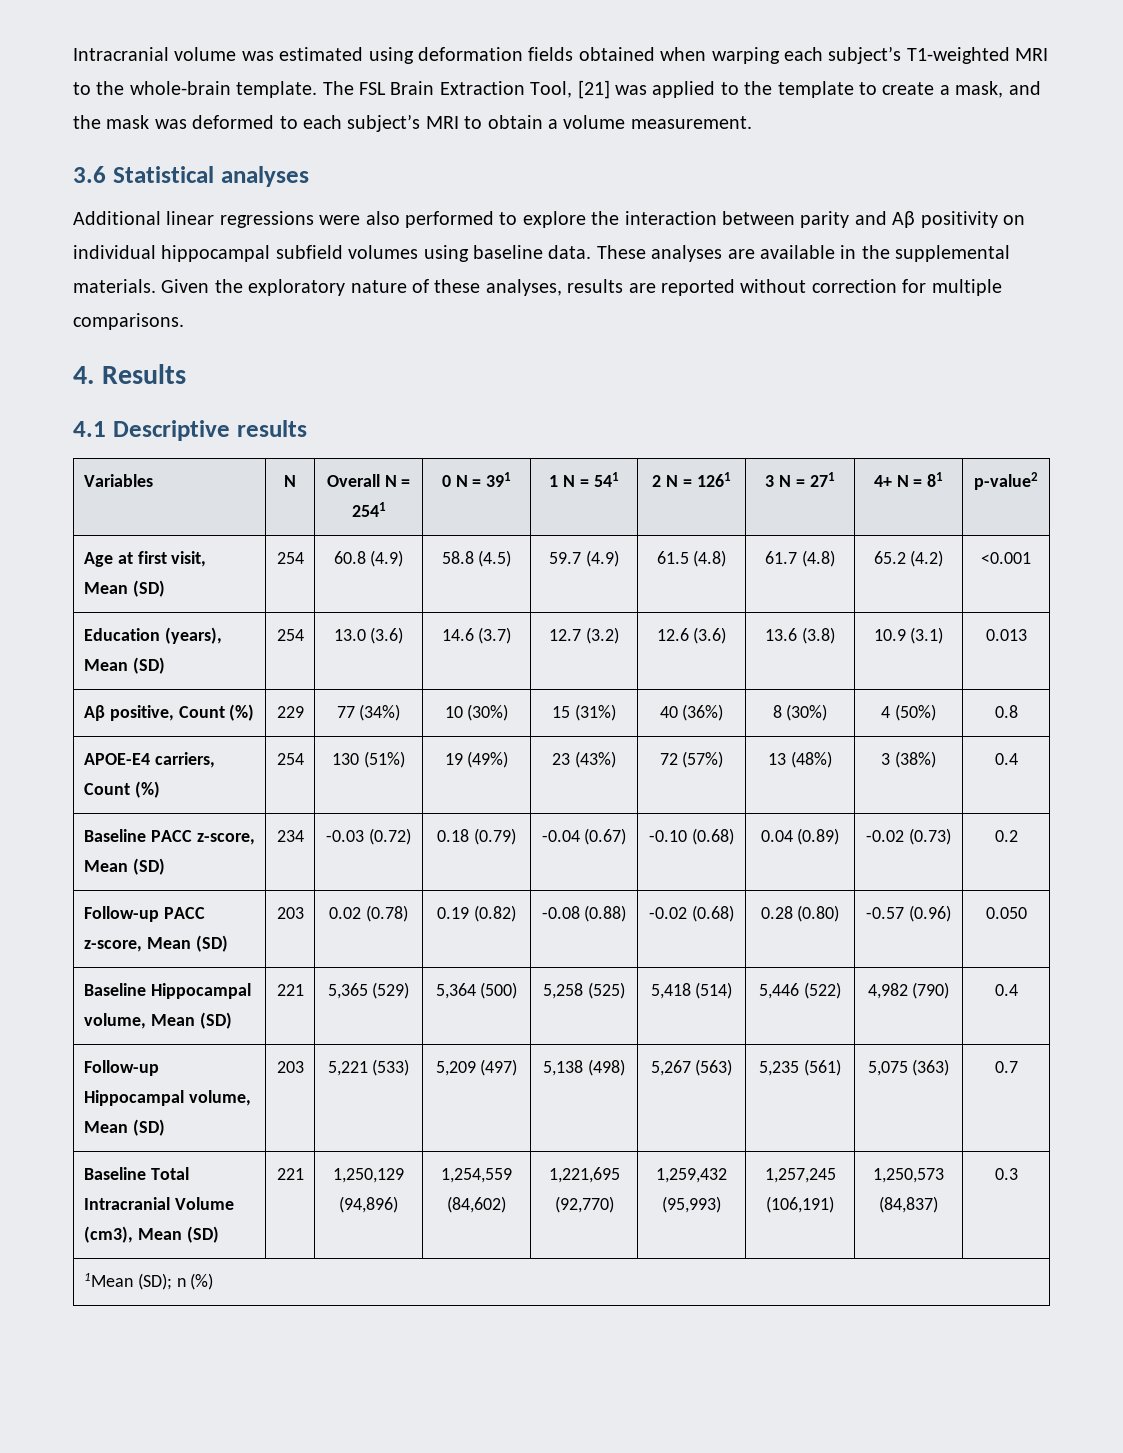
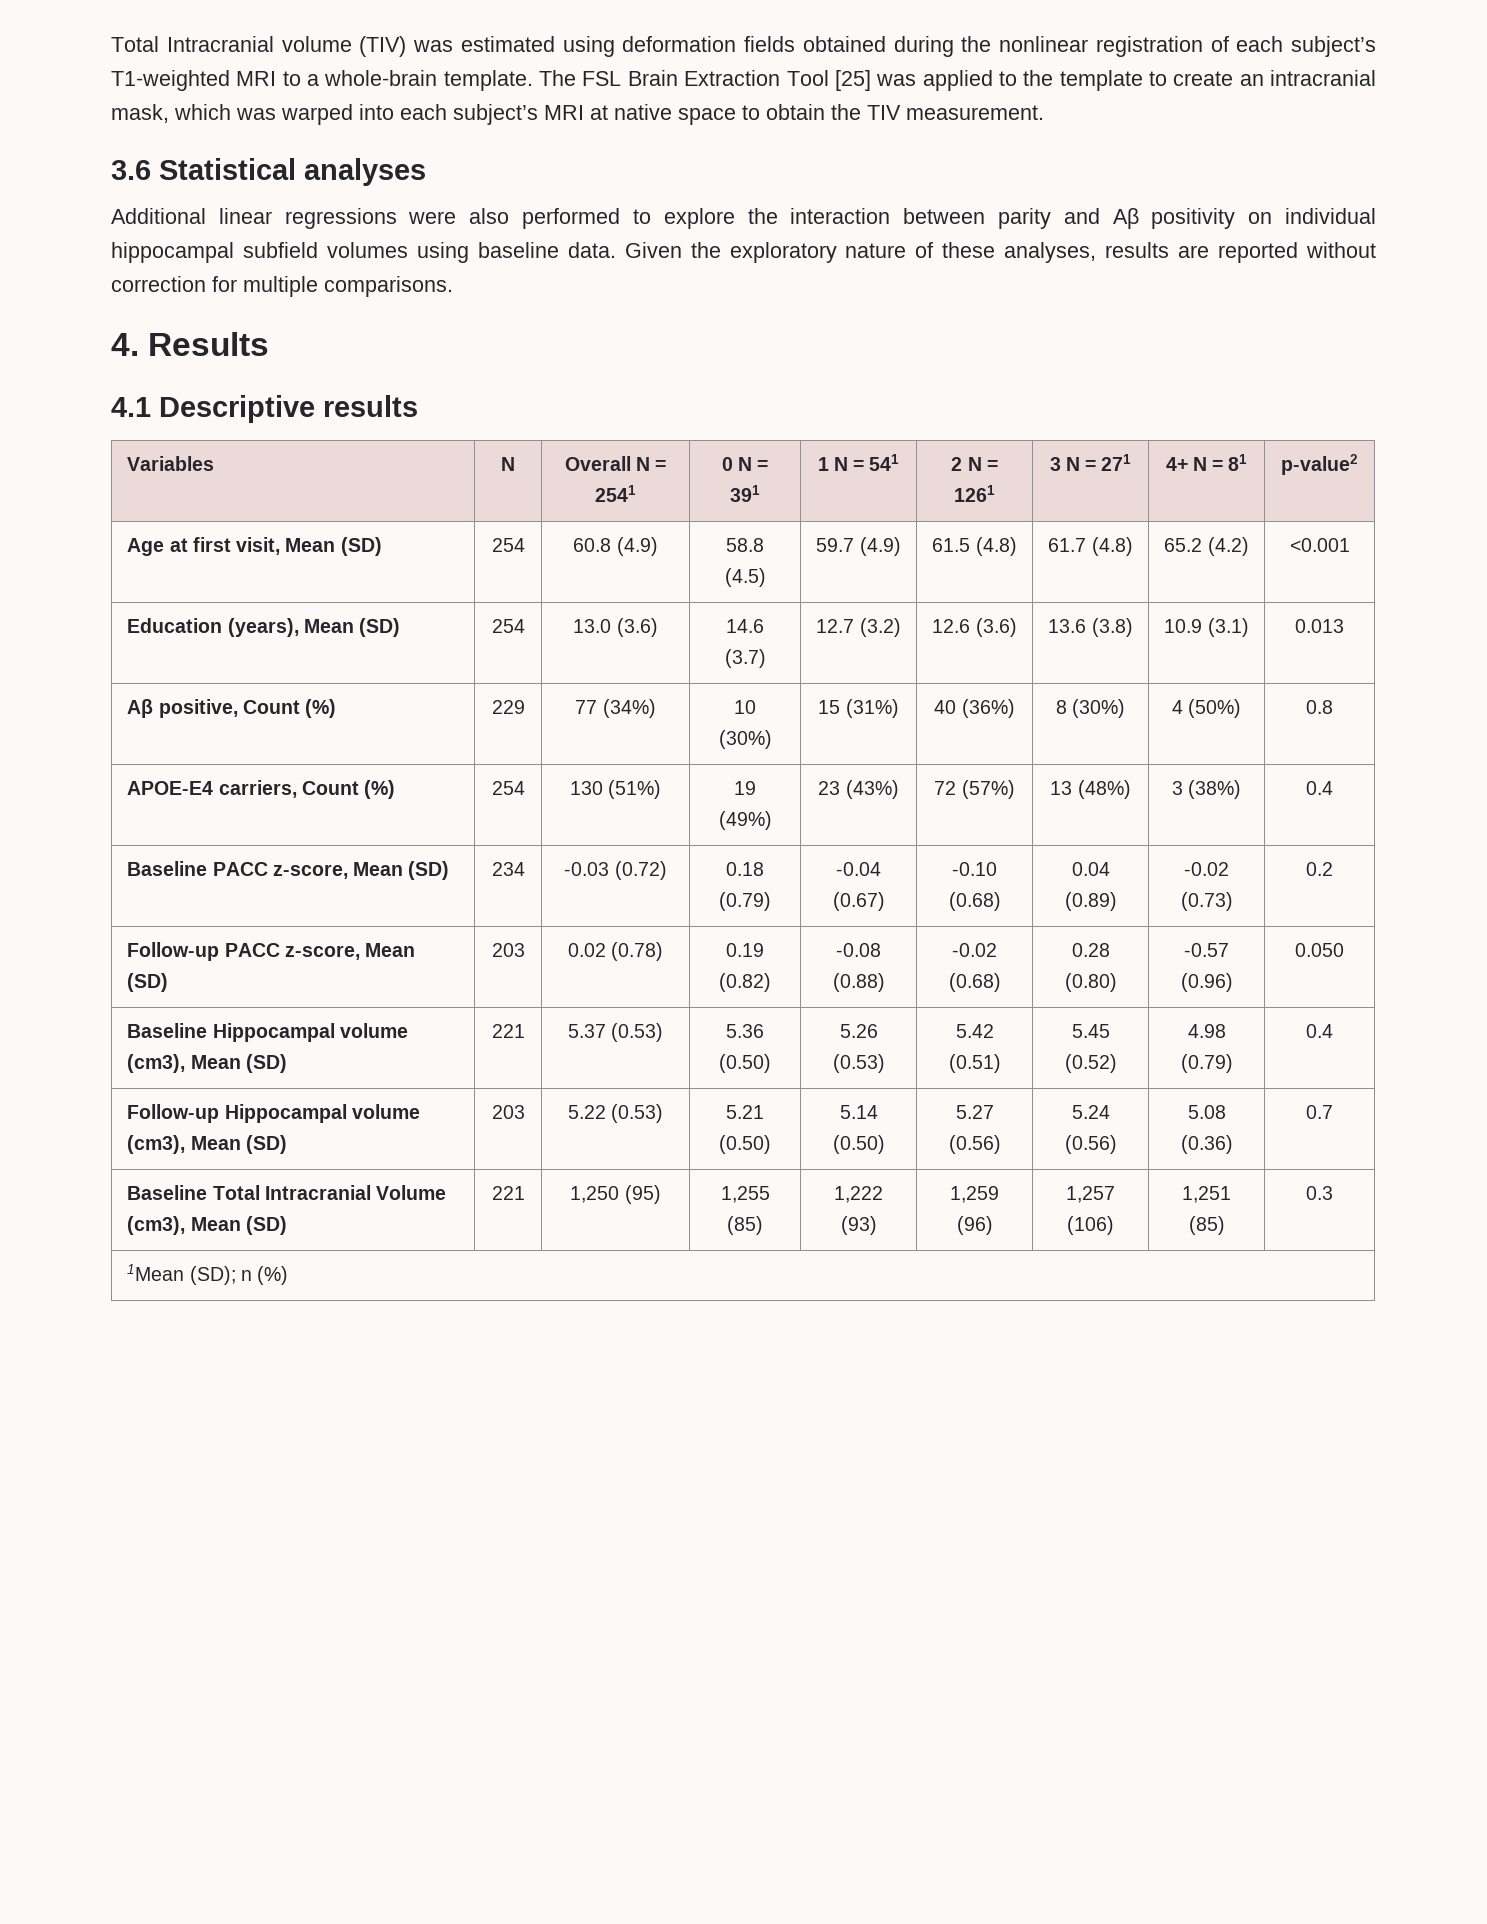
- Intracranial volume was estimated using deformation fields obtained when warping each subject’s T1-weighted MRI to the whole-brain template.
+ Total Intracranial volume (TIV) was estimated using deformation fields obtained during the nonlinear registration of each subject’s T1-weighted MRI to a whole-brain template.
- The FSL Brain Extraction Tool, [21] was applied to the template to create a mask, and the mask was deformed to each subject’s MRI to obtain a volume measurement.
+ The FSL Brain Extraction Tool [25] was applied to the template to create an intracranial mask, which was warped into each subject’s MRI at native space to obtain the TIV measurement.
- These analyses are available in the supplemental materials.
- Baseline Hippocampal volume, Mean (SD) | 221 | 5,365 (529) | 5,364 (500) | 5,258 (525) | 5,418 (514) | 5,446 (522) | 4,982 (790) | 0.4
+ Baseline Hippocampal volume (cm3), Mean (SD) | 221 | 5.37 (0.53) | 5.36 (0.50) | 5.26 (0.53) | 5.42 (0.51) | 5.45 (0.52) | 4.98 (0.79) | 0.4
- Follow-up Hippocampal volume, Mean (SD) | 203 | 5,221 (533) | 5,209 (497) | 5,138 (498) | 5,267 (563) | 5,235 (561) | 5,075 (363) | 0.7
+ Follow-up Hippocampal volume (cm3), Mean (SD) | 203 | 5.22 (0.53) | 5.21 (0.50) | 5.14 (0.50) | 5.27 (0.56) | 5.24 (0.56) | 5.08 (0.36) | 0.7
- Baseline Total Intracranial Volume (cm3), Mean (SD) | 221 | 1,250,129 (94,896) | 1,254,559 (84,602) | 1,221,695 (92,770) | 1,259,432 (95,993) | 1,257,245 (106,191) | 1,250,573 (84,837) | 0.3
+ Baseline Total Intracranial Volume (cm3), Mean (SD) | 221 | 1,250 (95) | 1,255 (85) | 1,222 (93) | 1,259 (96) | 1,257 (106) | 1,251 (85) | 0.3

